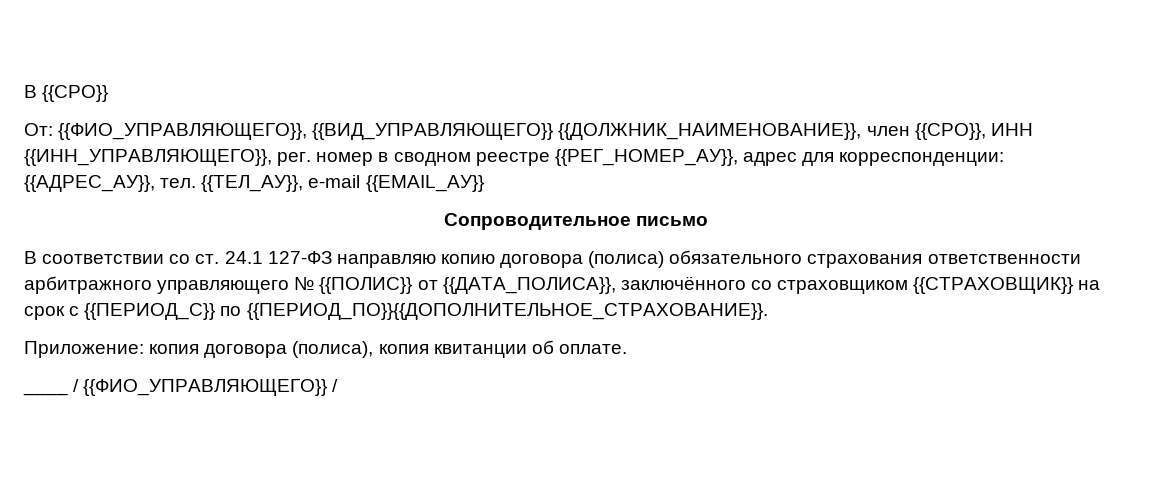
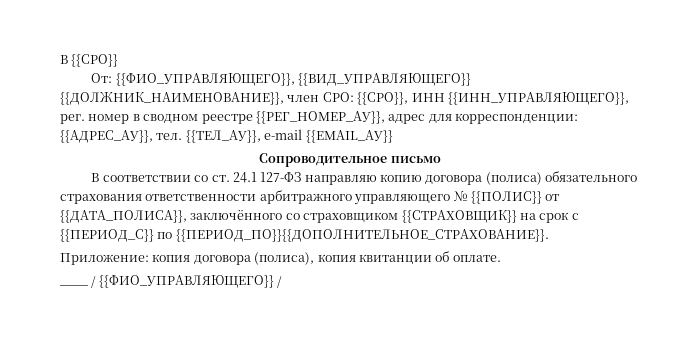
- От: {{ФИО_УПРАВЛЯЮЩЕГО}}, {{ВИД_УПРАВЛЯЮЩЕГО}} {{ДОЛЖНИК_НАИМЕНОВАНИЕ}}, член {{СРО}}, ИНН {{ИНН_УПРАВЛЯЮЩЕГО}}, рег. номер в сводном реестре {{РЕГ_НОМЕР_АУ}}, адрес для корреспонденции: {{АДРЕС_АУ}}, тел.
+ От: {{ФИО_УПРАВЛЯЮЩЕГО}}, {{ВИД_УПРАВЛЯЮЩЕГО}} {{ДОЛЖНИК_НАИМЕНОВАНИЕ}}, член СРО: {{СРО}}, ИНН {{ИНН_УПРАВЛЯЮЩЕГО}}, рег. номер в сводном реестре {{РЕГ_НОМЕР_АУ}}, адрес для корреспонденции: {{АДРЕС_АУ}}, тел.

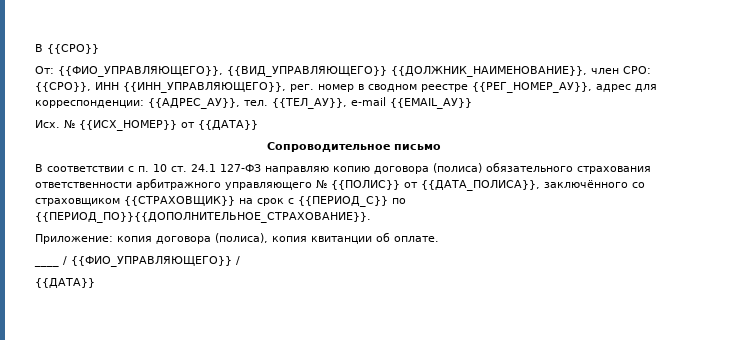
+ Исх. № {{ИСХ_НОМЕР}} от {{ДАТА}}
- В соответствии со ст. 24.1 127-ФЗ направляю копию договора (полиса) обязательного страхования ответственности арбитражного управляющего № {{ПОЛИС}} от {{ДАТА_ПОЛИСА}}, заключённого со страховщиком {{СТРАХОВЩИК}} на срок с {{ПЕРИОД_С}} по {{ПЕРИОД_ПО}}{{ДОПОЛНИТЕЛЬНОЕ_СТРАХОВАНИЕ}}.
+ В соответствии с п. 10 ст. 24.1 127-ФЗ направляю копию договора (полиса) обязательного страхования ответственности арбитражного управляющего № {{ПОЛИС}} от {{ДАТА_ПОЛИСА}}, заключённого со страховщиком {{СТРАХОВЩИК}} на срок с {{ПЕРИОД_С}} по {{ПЕРИОД_ПО}}{{ДОПОЛНИТЕЛЬНОЕ_СТРАХОВАНИЕ}}.
  ____ / {{ФИО_УПРАВЛЯЮЩЕГО}} /
+ {{ДАТА}}

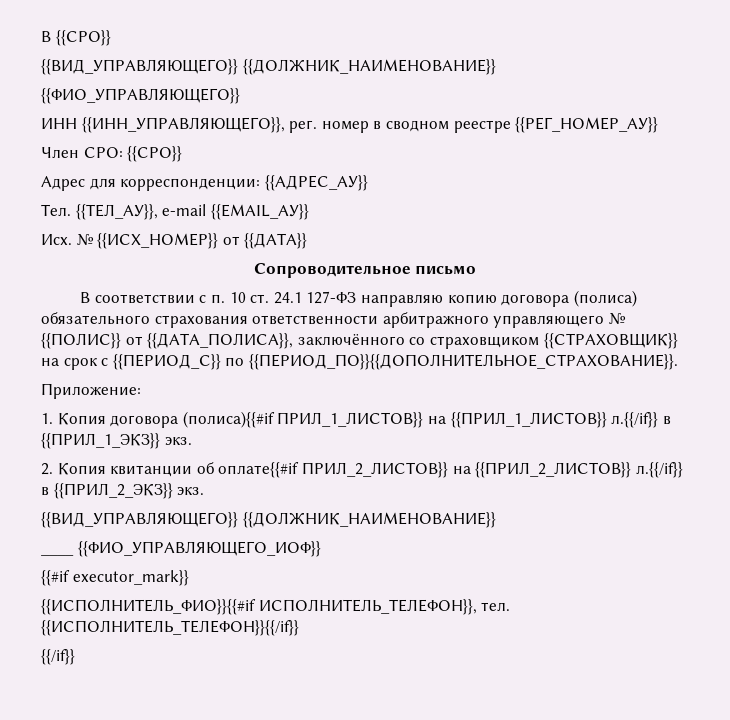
  В {{СРО}}
- От: {{ФИО_УПРАВЛЯЮЩЕГО}}, {{ВИД_УПРАВЛЯЮЩЕГО}} {{ДОЛЖНИК_НАИМЕНОВАНИЕ}}, член СРО: {{СРО}}, ИНН {{ИНН_УПРАВЛЯЮЩЕГО}}, рег. номер в сводном реестре {{РЕГ_НОМЕР_АУ}}, адрес для корреспонденции: {{АДРЕС_АУ}}, тел. {{ТЕЛ_АУ}}, e-mail {{EMAIL_АУ}}
+ {{ВИД_УПРАВЛЯЮЩЕГО}} {{ДОЛЖНИК_НАИМЕНОВАНИЕ}}
+ {{ФИО_УПРАВЛЯЮЩЕГО}}
+ ИНН {{ИНН_УПРАВЛЯЮЩЕГО}}, рег. номер в сводном реестре {{РЕГ_НОМЕР_АУ}}
+ Член СРО: {{СРО}}
+ Адрес для корреспонденции: {{АДРЕС_АУ}}
+ Тел. {{ТЕЛ_АУ}}, e-mail {{EMAIL_АУ}}
- Приложение: копия договора (полиса), копия квитанции об оплате.
- ____ / {{ФИО_УПРАВЛЯЮЩЕГО}} /
- {{ДАТА}}
+ Приложение:
+ 1. Копия договора (полиса){{#if ПРИЛ_1_ЛИСТОВ}} на {{ПРИЛ_1_ЛИСТОВ}} л.{{/if}} в {{ПРИЛ_1_ЭКЗ}} экз.
+ 2. Копия квитанции об оплате{{#if ПРИЛ_2_ЛИСТОВ}} на {{ПРИЛ_2_ЛИСТОВ}} л.{{/if}} в {{ПРИЛ_2_ЭКЗ}} экз.
+ {{ВИД_УПРАВЛЯЮЩЕГО}} {{ДОЛЖНИК_НАИМЕНОВАНИЕ}}
+ ____ {{ФИО_УПРАВЛЯЮЩЕГО_ИОФ}}
+ {{#if executor_mark}}
+ {{ИСПОЛНИТЕЛЬ_ФИО}}{{#if ИСПОЛНИТЕЛЬ_ТЕЛЕФОН}}, тел. {{ИСПОЛНИТЕЛЬ_ТЕЛЕФОН}}{{/if}}
+ {{/if}}

